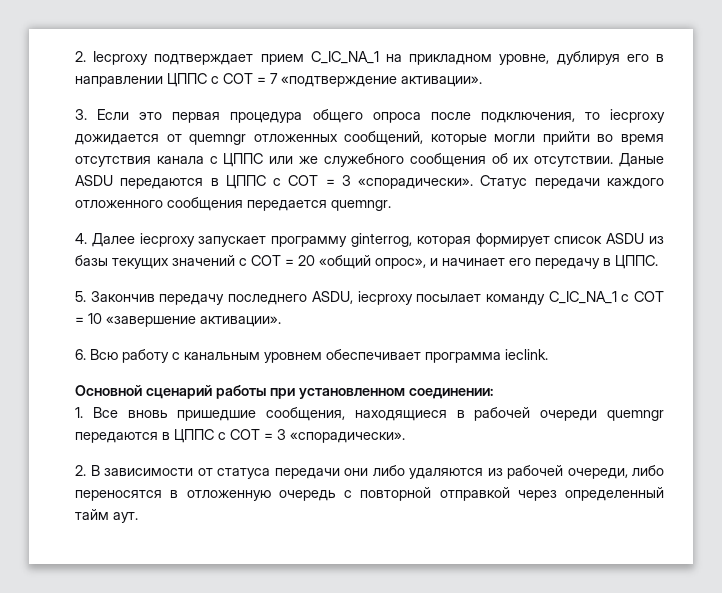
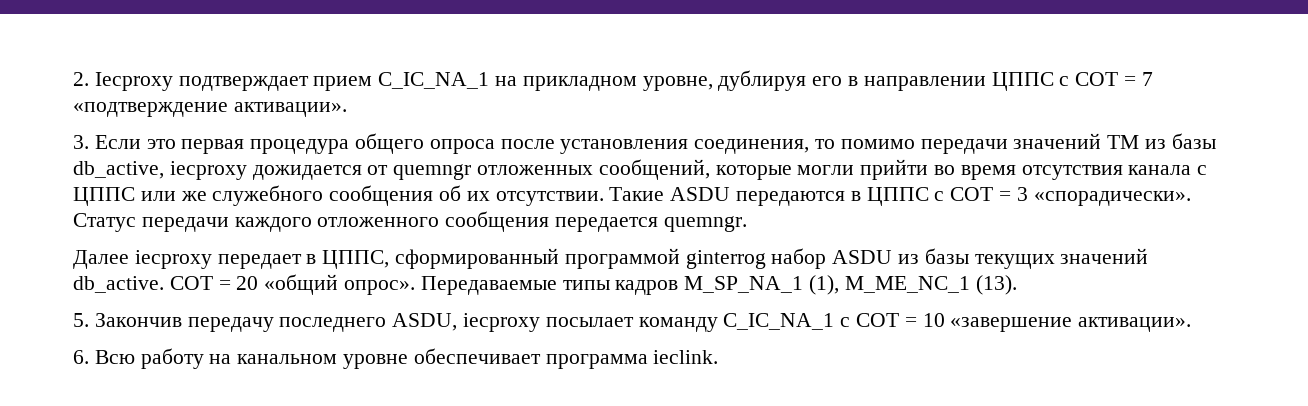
- 3. Если это первая процедура общего опроса после подключения, то iecproxy дожидается от quemngr отложенных сообщений, которые могли прийти во время отсутствия канала с ЦППС или же служебного сообщения об их отсутствии.
+ 3. Если это первая процедура общего опроса после установления соединения, то помимо передачи значений ТМ из базы db_active, iecproxy дожидается от quemngr отложенных сообщений, которые могли прийти во время отсутствия канала с ЦППС или же служебного сообщения об их отсутствии.
- Даные ASDU передаются в ЦППС с COT = 3 «спорадически».
+ Такие ASDU передаются в ЦППС с COT = 3 «спорадически».
- 4. Далее iecproxy запускает программу ginterrog, которая формирует список ASDU из базы текущих значений с COT = 20 «общий опрос», и начинает его передачу в ЦППС.
+ Далее iecproxy передает в ЦППС, сформированный программой ginterrog набор ASDU из базы текущих значений db_active. COT = 20 «общий опрос». Передаваемые типы кадров M_SP_NA_1 (1), M_ME_NC_1 (13).
- 6. Всю работу с канальным уровнем обеспечивает программа ieclink.
+ 6. Всю работу на канальном уровне обеспечивает программа ieclink.
- Основной сценарий работы при установленном соединении:
- 1. Все вновь пришедшие сообщения, находящиеся в рабочей очереди quemngr передаются в ЦППС с COT = 3 «спорадически».
- 2. В зависимости от статуса передачи они либо удаляются из рабочей очереди, либо переносятся в отложенную очередь с повторной отправкой через определенный тайм аут.

